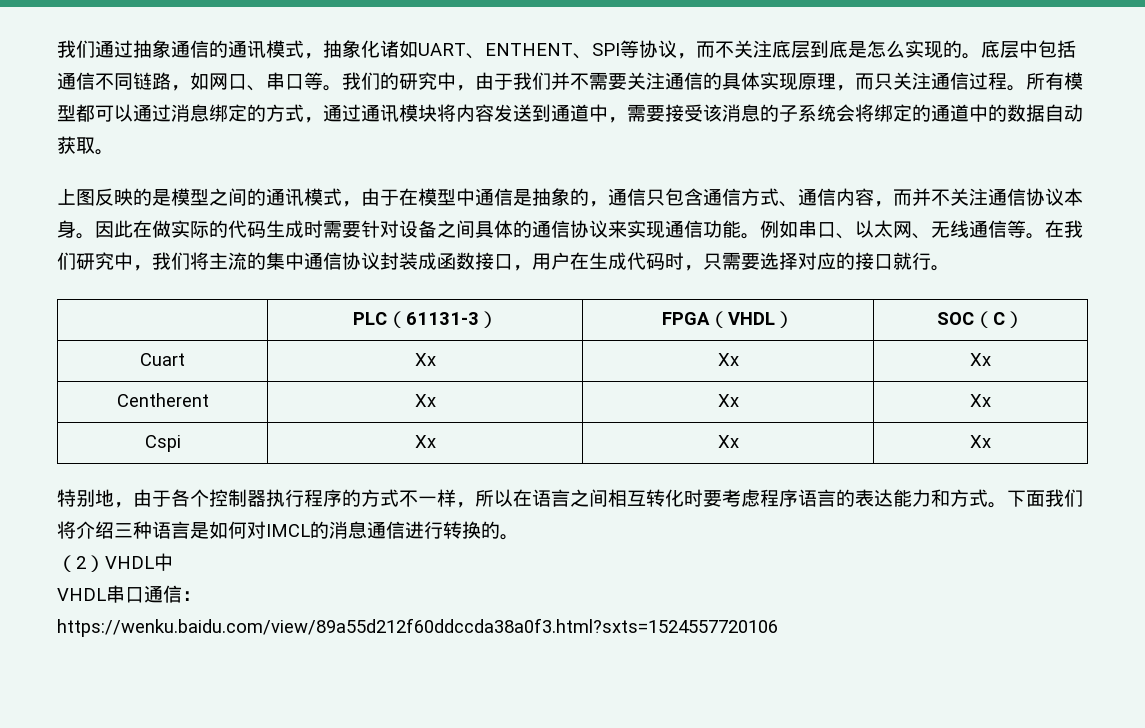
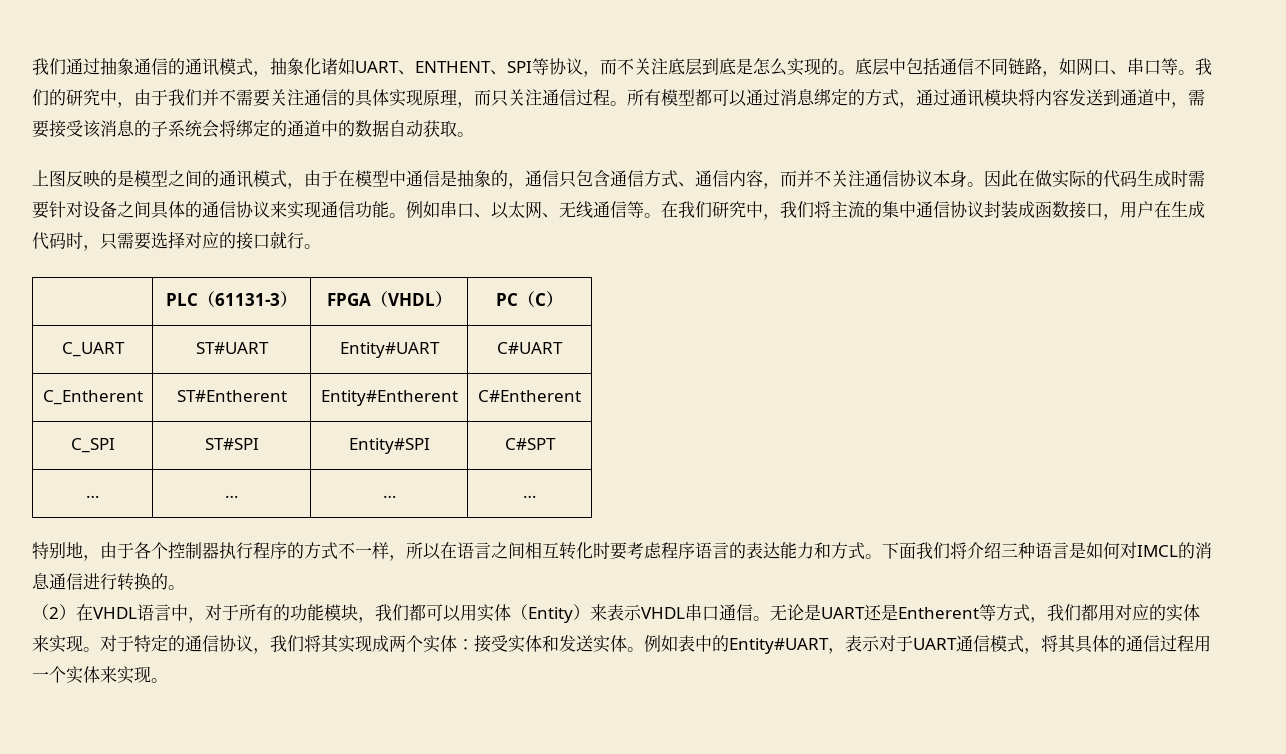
- | PLC（61131-3） | FPGA（VHDL） | SOC（C）
+ | PLC（61131-3） | FPGA（VHDL） | PC（C）
- Cuart | Xx | Xx | Xx
- Centherent | Xx | Xx | Xx
- Cspi | Xx | Xx | Xx
+ C_UART | ST#UART | Entity#UART | C#UART
+ C_Entherent | ST#Entherent | Entity#Entherent | C#Entherent
+ C_SPI | ST#SPI | Entity#SPI | C#SPT
+ … | … | … | …
- （2）VHDL中
- VHDL串口通信：
- https://wenku.baidu.com/view/89a55d212f60ddccda38a0f3.html?sxts=1524557720106
+ （2）在VHDL语言中，对于所有的功能模块，我们都可以用实体（Entity）来表示VHDL串口通信。无论是UART还是Entherent等方式，我们都用对应的实体来实现。对于特定的通信协议，我们将其实现成两个实体：接受实体和发送实体。例如表中的Entity#UART，表示对于UART通信模式，将其具体的通信过程用一个实体来实现。

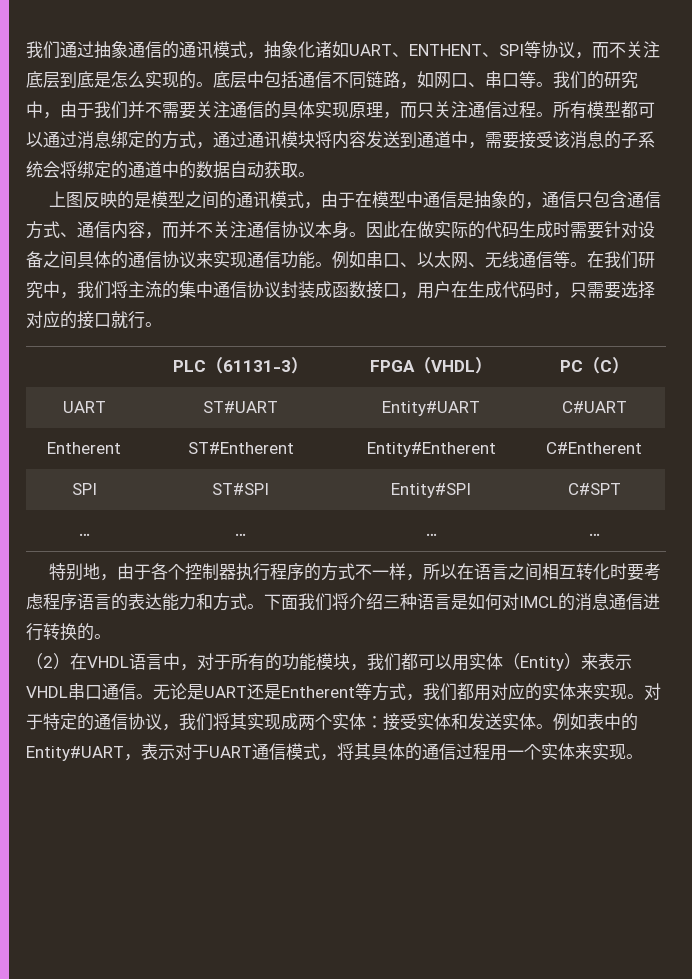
- C_UART | ST#UART | Entity#UART | C#UART
+ UART | ST#UART | Entity#UART | C#UART
- C_Entherent | ST#Entherent | Entity#Entherent | C#Entherent
+ Entherent | ST#Entherent | Entity#Entherent | C#Entherent
- C_SPI | ST#SPI | Entity#SPI | C#SPT
+ SPI | ST#SPI | Entity#SPI | C#SPT

